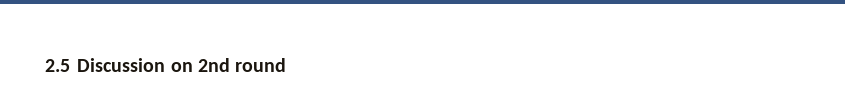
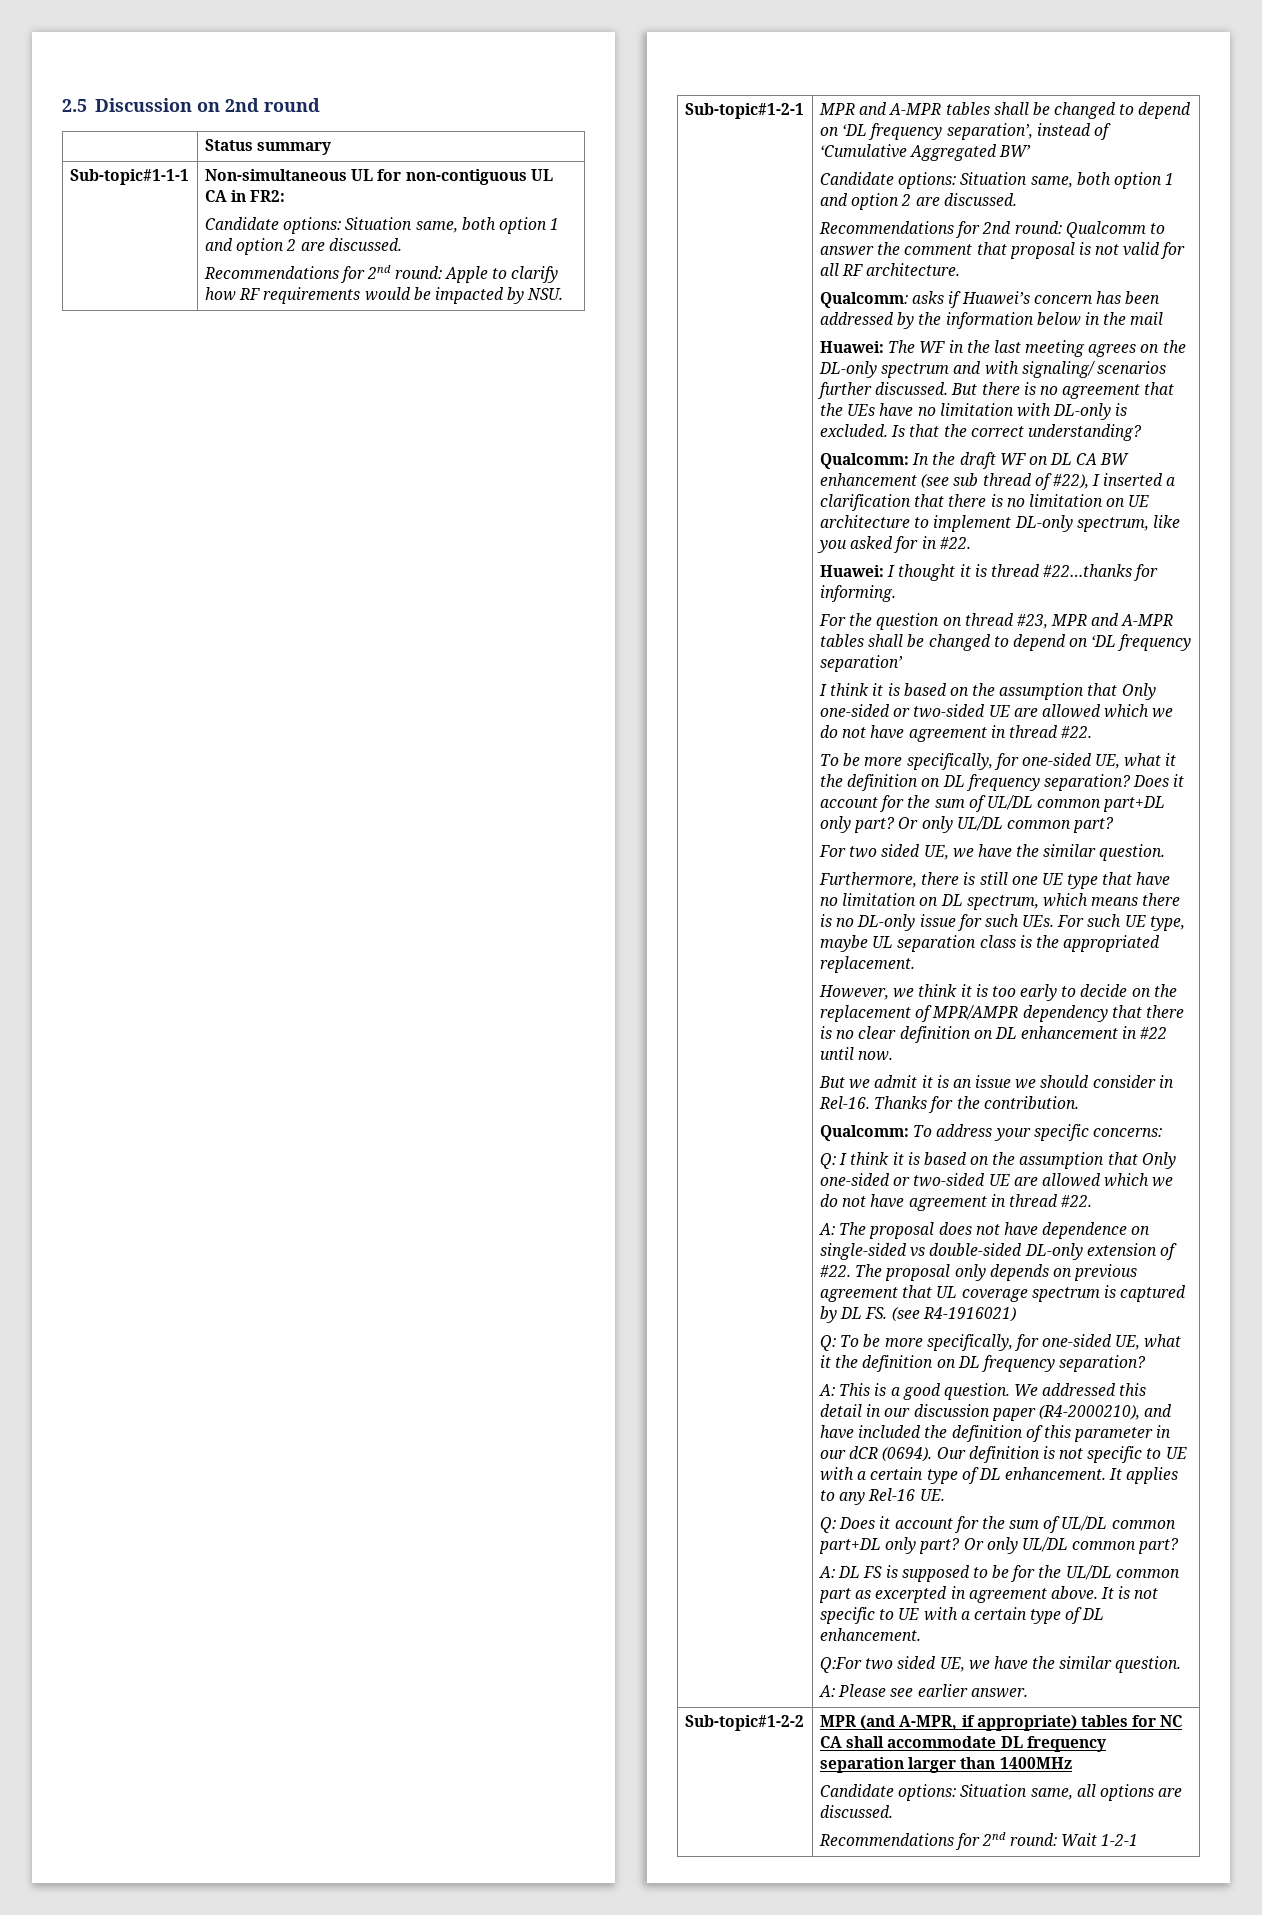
+ | Status summary
+ Sub-topic#1-1-1 | Non-simultaneous UL for non-contiguous UL CA in FR2:
+ Candidate options: Situation same, both option 1 and option 2 are discussed.
+ Recommendations for 2nd round: Apple to clarify how RF requirements would be impacted by NSU.
+ Sub-topic#1-2-1 | MPR and A-MPR tables shall be changed to depend on ‘DL frequency separation’, instead of ‘Cumulative Aggregated BW’
+ Candidate options: Situation same, both option 1 and option 2 are discussed.
+ Recommendations for 2nd round: Qualcomm to answer the comment that proposal is not valid for all RF architecture.
+ Qualcomm: asks if Huawei’s concern has been addressed by the information below in the mail
+ Huawei: The WF in the last meeting agrees on the DL-only spectrum and with signaling/ scenarios further discussed. But there is no agreement that the UEs have no limitation with DL-only is excluded. Is that the correct understanding?
+ Qualcomm: In the draft WF on DL CA BW enhancement (see sub thread of #22), I inserted a clarification that there is no limitation on UE architecture to implement DL-only spectrum, like you asked for in #22.
+ Huawei: I thought it is thread #22…thanks for informing.
+ For the question on thread #23, MPR and A-MPR tables shall be changed to depend on ‘DL frequency separation’
+ I think it is based on the assumption that Only one-sided or two-sided UE are allowed which we do not have agreement in thread #22.
+ To be more specifically, for one-sided UE, what it the definition on DL frequency separation? Does it account for the sum of UL/DL common part+DL only part? Or only UL/DL common part?
+ For two sided UE, we have the similar question.
+ Furthermore, there is still one UE type that have no limitation on DL spectrum, which means there is no DL-only issue for such UEs. For such UE type, maybe UL separation class is the appropriated replacement.
+ However, we think it is too early to decide on the replacement of MPR/AMPR dependency that there is no clear definition on DL enhancement in #22 until now.
+ But we admit it is an issue we should consider in Rel-16. Thanks for the contribution.
+ Qualcomm: To address your specific concerns:
+ Q: I think it is based on the assumption that Only one-sided or two-sided UE are allowed which we do not have agreement in thread #22.
+ A: The proposal does not have dependence on single-sided vs double-sided DL-only extension of #22. The proposal only depends on previous agreement that UL coverage spectrum is captured by DL FS. (see R4-1916021)
+ Q: To be more specifically, for one-sided UE, what it the definition on DL frequency separation?
+ A: This is a good question. We addressed this detail in our discussion paper (R4-2000210), and have included the definition of this parameter in our dCR (0694). Our definition is not specific to UE with a certain type of DL enhancement. It applies to any Rel-16 UE.
+ Q: Does it account for the sum of UL/DL common part+DL only part? Or only UL/DL common part?
+ A: DL FS is supposed to be for the UL/DL common part as excerpted in agreement above. It is not specific to UE with a certain type of DL enhancement.
+ Q:For two sided UE, we have the similar question.
+ A: Please see earlier answer.
+ Sub-topic#1-2-2 | MPR (and A-MPR, if appropriate) tables for NC CA shall accommodate DL frequency separation larger than 1400MHz
+ Candidate options: Situation same, all options are discussed.
+ Recommendations for 2nd round: Wait 1-2-1

